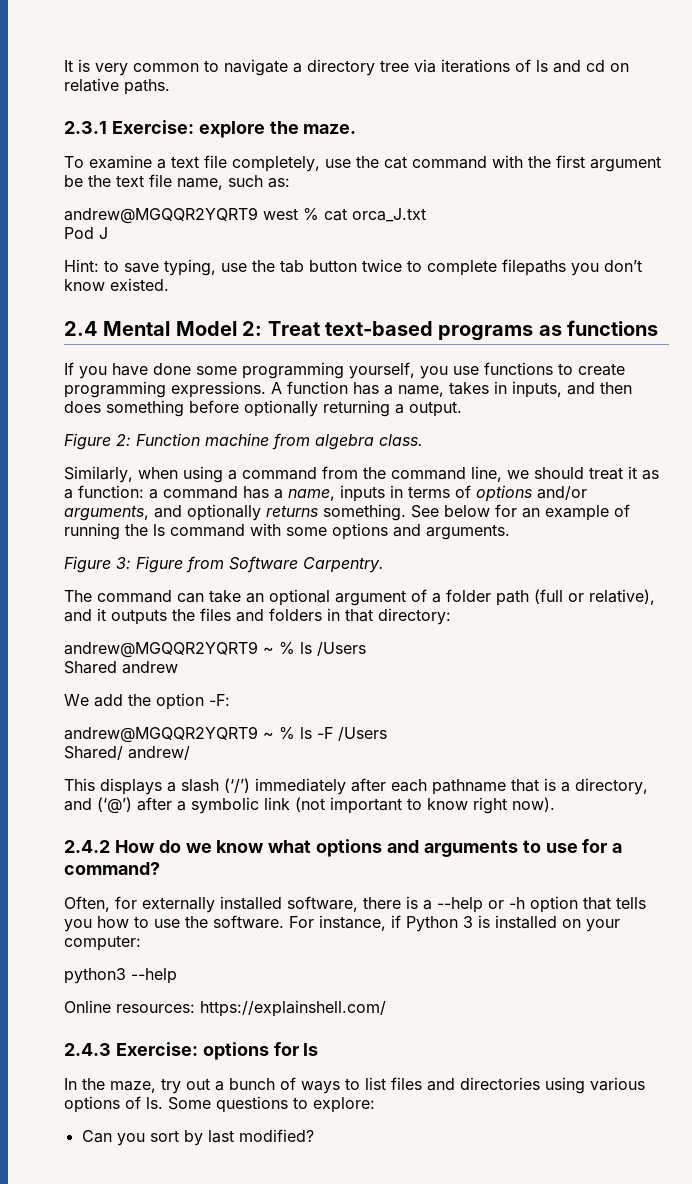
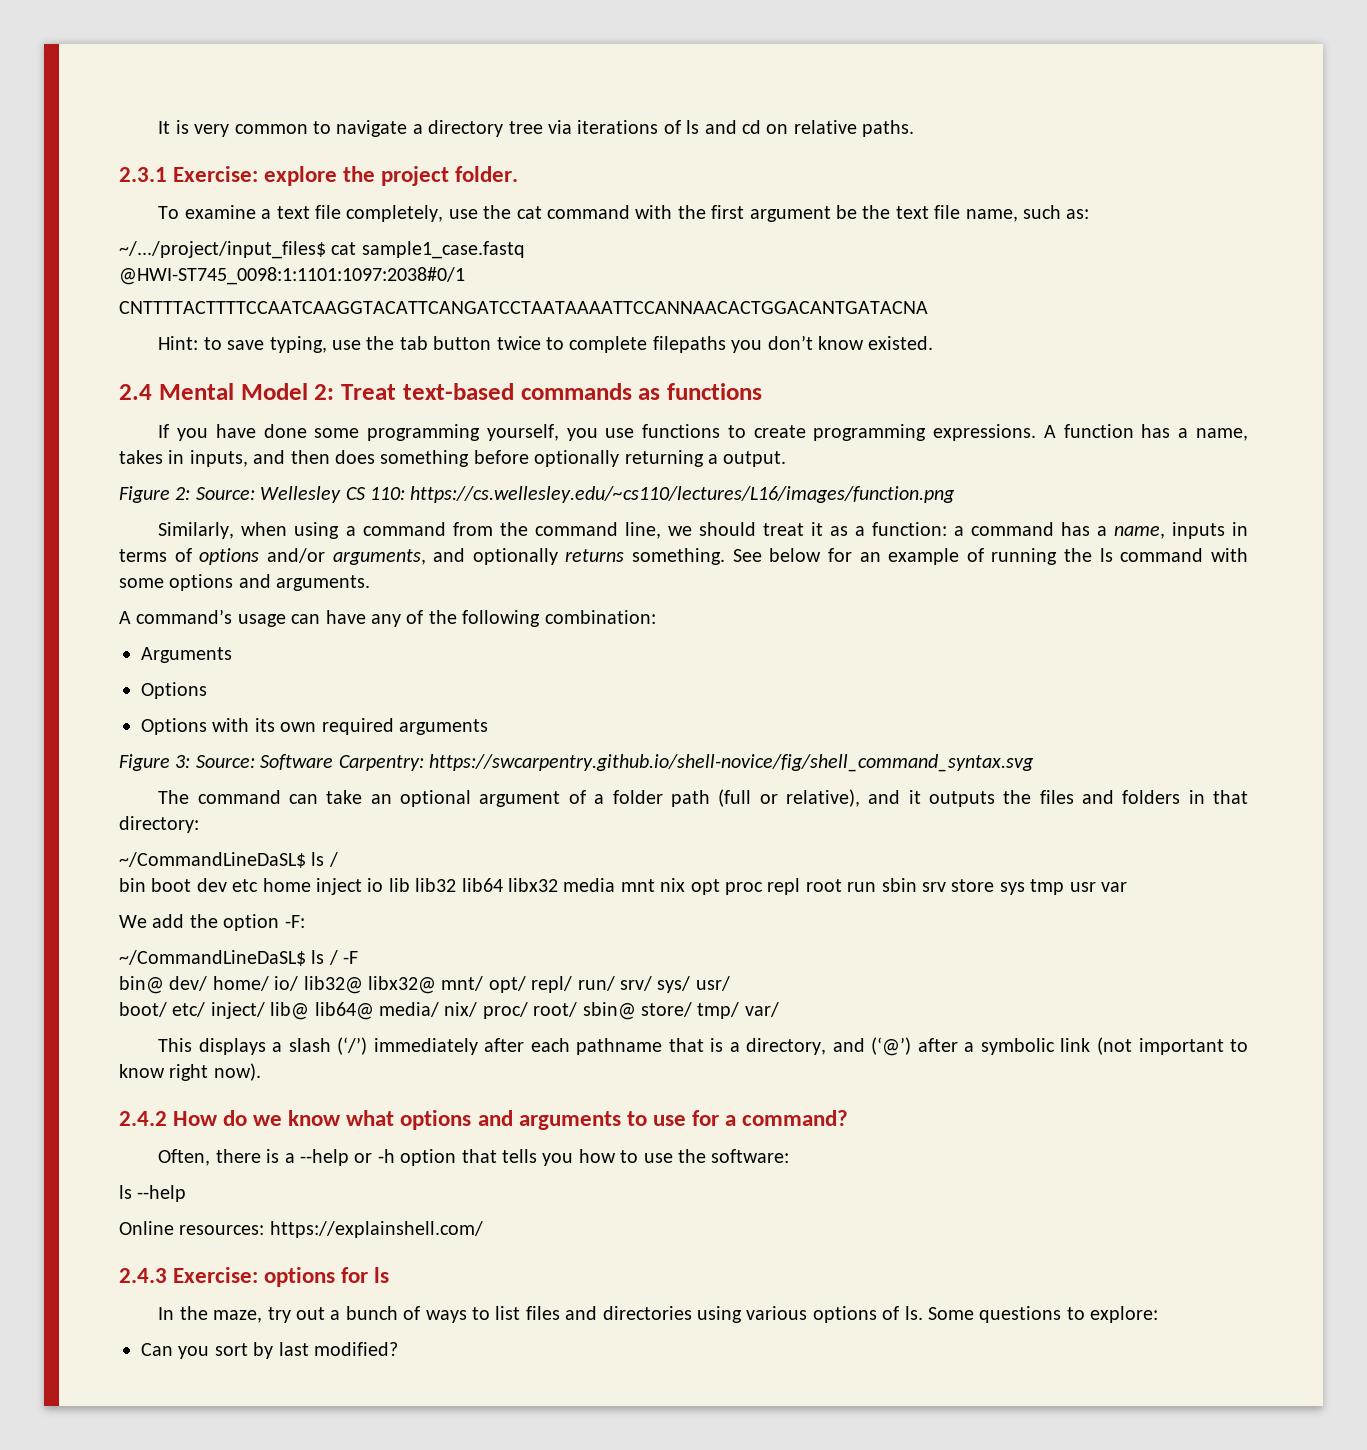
- 2.3.1 Exercise: explore the maze.
+ 2.3.1 Exercise: explore the project folder.
- andrew@MGQQR2YQRT9 west % cat orca_J.txt
- Pod J
+ ~/.../project/input_files$ cat sample1_case.fastq
+ @HWI-ST745_0098:1:1101:1097:2038#0/1
+ CNTTTTACTTTTCCAATCAAGGTACATTCANGATCCTAATAAAATTCCANNAACACTGGACANTGATACNA
- 2.4 Mental Model 2: Treat text-based programs as functions
+ 2.4 Mental Model 2: Treat text-based commands as functions
- Figure 2: Function machine from algebra class.
+ Figure 2: Source: Wellesley CS 110: https://cs.wellesley.edu/~cs110/lectures/L16/images/function.png
- Figure 3: Figure from Software Carpentry.
+ A command’s usage can have any of the following combination:
+ Arguments
+ Options
+ Options with its own required arguments
+ Figure 3: Source: Software Carpentry: https://swcarpentry.github.io/shell-novice/fig/shell_command_syntax.svg
  The command can take an optional argument of a folder path (full or relative), and it outputs the files and folders in that directory:
- andrew@MGQQR2YQRT9 ~ % ls /Users
- Shared andrew
+ ~/CommandLineDaSL$ ls /
+ bin boot dev etc home inject io lib lib32 lib64 libx32 media mnt nix opt proc repl root run sbin srv store sys tmp usr var
- andrew@MGQQR2YQRT9 ~ % ls -F /Users
- Shared/ andrew/
+ ~/CommandLineDaSL$ ls / -F
+ bin@ dev/ home/ io/ lib32@ libx32@ mnt/ opt/ repl/ run/ srv/ sys/ usr/
+ boot/ etc/ inject/ lib@ lib64@ media/ nix/ proc/ root/ sbin@ store/ tmp/ var/
- Often, for externally installed software, there is a --help or -h option that tells you how to use the software. For instance, if Python 3 is installed on your computer:
- python3 --help
+ Often, there is a --help or -h option that tells you how to use the software:
+ ls --help

